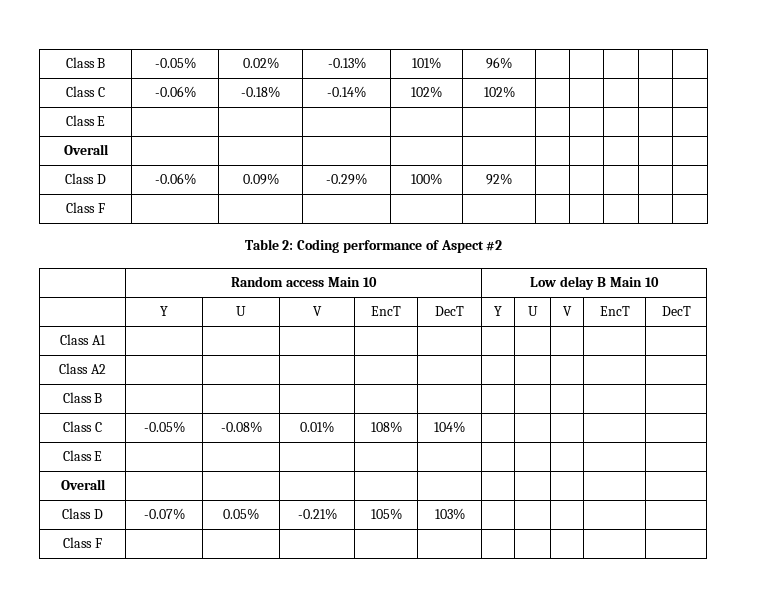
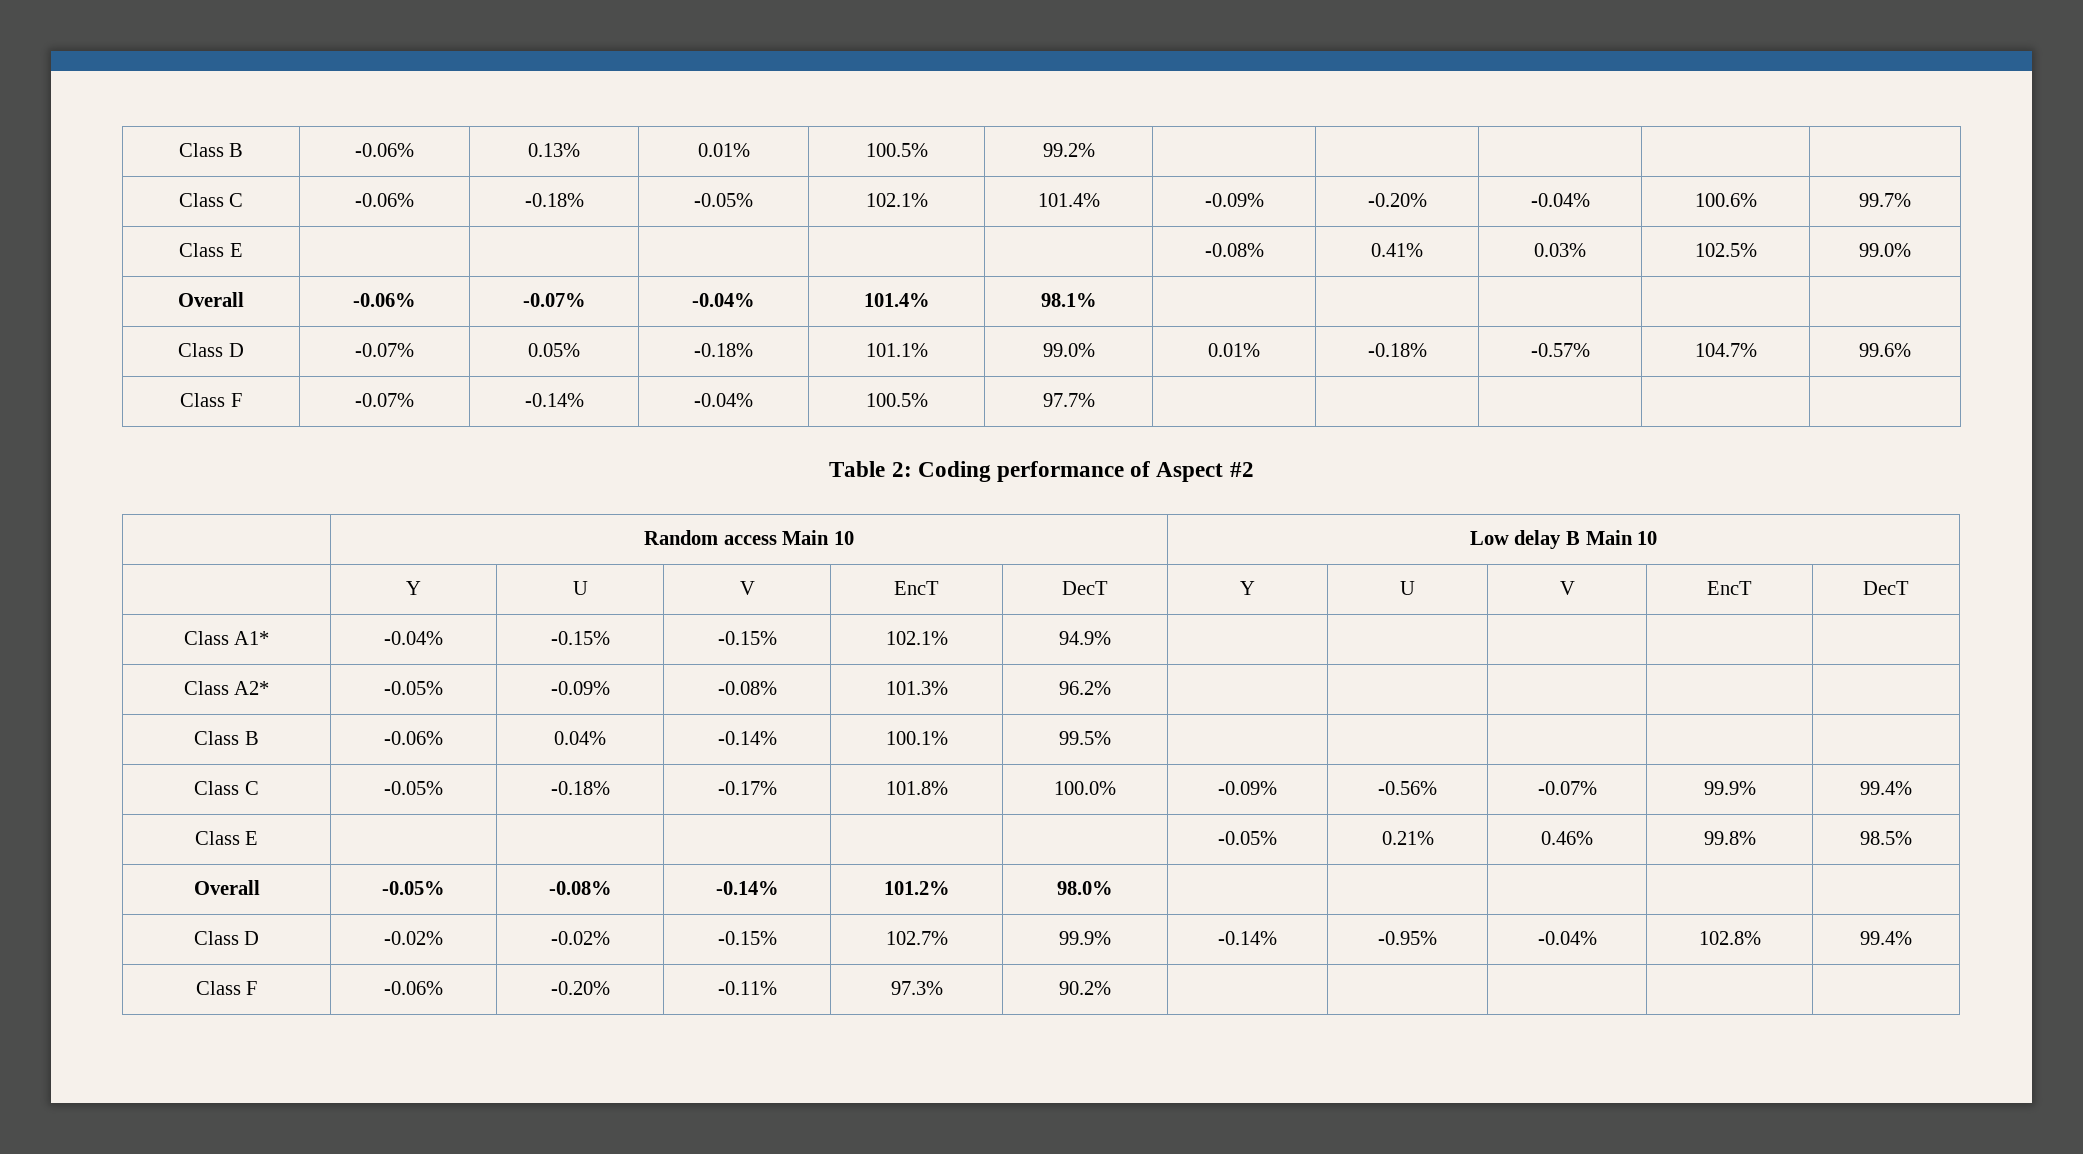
- Class B | -0.05% | 0.02% | -0.13% | 101% | 96% | | | | |
+ Class B | -0.06% | 0.13% | 0.01% | 100.5% | 99.2% | | | | |
- Class C | -0.06% | -0.18% | -0.14% | 102% | 102% | | | | |
- Class E | | | | | | | | | |
- Overall | | | | | | | | | |
- Class D | -0.06% | 0.09% | -0.29% | 100% | 92% | | | | |
- Class F | | | | | | | | | |
+ Class C | -0.06% | -0.18% | -0.05% | 102.1% | 101.4% | -0.09% | -0.20% | -0.04% | 100.6% | 99.7%
+ Class E | | | | | | -0.08% | 0.41% | 0.03% | 102.5% | 99.0%
+ Overall | -0.06% | -0.07% | -0.04% | 101.4% | 98.1% | | | | |
+ Class D | -0.07% | 0.05% | -0.18% | 101.1% | 99.0% | 0.01% | -0.18% | -0.57% | 104.7% | 99.6%
+ Class F | -0.07% | -0.14% | -0.04% | 100.5% | 97.7% | | | | |
- Class A1 | | | | | | | | | |
- Class A2 | | | | | | | | | |
- Class B | | | | | | | | | |
- Class C | -0.05% | -0.08% | 0.01% | 108% | 104% | | | | |
- Class E | | | | | | | | | |
- Overall | | | | | | | | | |
- Class D | -0.07% | 0.05% | -0.21% | 105% | 103% | | | | |
- Class F | | | | | | | | | |
+ Class A1* | -0.04% | -0.15% | -0.15% | 102.1% | 94.9% | | | | |
+ Class A2* | -0.05% | -0.09% | -0.08% | 101.3% | 96.2% | | | | |
+ Class B | -0.06% | 0.04% | -0.14% | 100.1% | 99.5% | | | | |
+ Class C | -0.05% | -0.18% | -0.17% | 101.8% | 100.0% | -0.09% | -0.56% | -0.07% | 99.9% | 99.4%
+ Class E | | | | | | -0.05% | 0.21% | 0.46% | 99.8% | 98.5%
+ Overall | -0.05% | -0.08% | -0.14% | 101.2% | 98.0% | | | | |
+ Class D | -0.02% | -0.02% | -0.15% | 102.7% | 99.9% | -0.14% | -0.95% | -0.04% | 102.8% | 99.4%
+ Class F | -0.06% | -0.20% | -0.11% | 97.3% | 90.2% | | | | |

